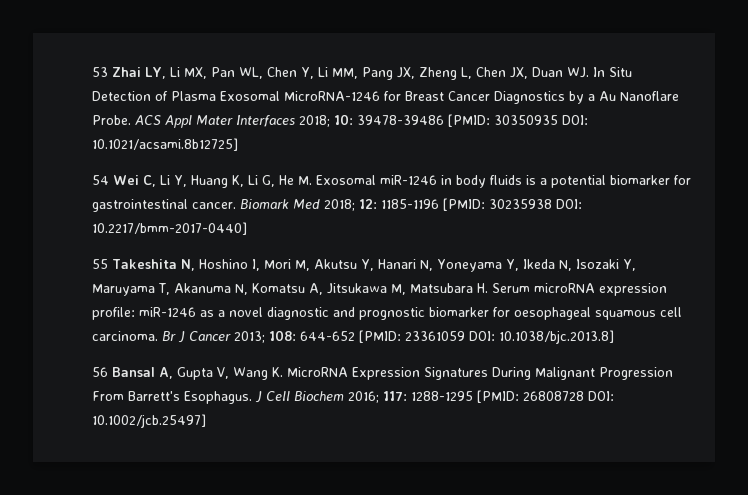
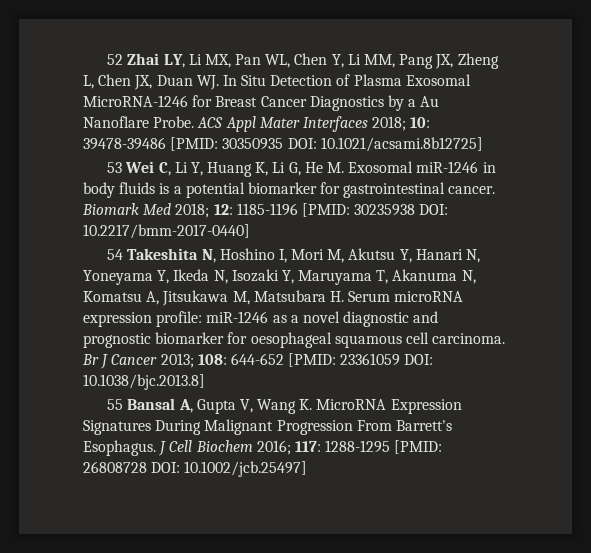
- 53 Zhai LY, Li MX, Pan WL, Chen Y, Li MM, Pang JX, Zheng L, Chen JX, Duan WJ. In Situ Detection of Plasma Exosomal MicroRNA-1246 for Breast Cancer Diagnostics by a Au Nanoflare Probe.
+ 52 Zhai LY, Li MX, Pan WL, Chen Y, Li MM, Pang JX, Zheng L, Chen JX, Duan WJ. In Situ Detection of Plasma Exosomal MicroRNA-1246 for Breast Cancer Diagnostics by a Au Nanoflare Probe.
- 54 Wei C, Li Y, Huang K, Li G, He M. Exosomal miR-1246 in body fluids is a potential biomarker for gastrointestinal cancer.
+ 53 Wei C, Li Y, Huang K, Li G, He M. Exosomal miR-1246 in body fluids is a potential biomarker for gastrointestinal cancer.
- 55 Takeshita N, Hoshino I, Mori M, Akutsu Y, Hanari N, Yoneyama Y, Ikeda N, Isozaki Y, Maruyama T, Akanuma N, Komatsu A, Jitsukawa M, Matsubara H. Serum microRNA expression profile: miR-1246 as a novel diagnostic and prognostic biomarker for oesophageal squamous cell carcinoma.
+ 54 Takeshita N, Hoshino I, Mori M, Akutsu Y, Hanari N, Yoneyama Y, Ikeda N, Isozaki Y, Maruyama T, Akanuma N, Komatsu A, Jitsukawa M, Matsubara H. Serum microRNA expression profile: miR-1246 as a novel diagnostic and prognostic biomarker for oesophageal squamous cell carcinoma.
- 56 Bansal A, Gupta V, Wang K. MicroRNA Expression Signatures During Malignant Progression From Barrett's Esophagus.
+ 55 Bansal A, Gupta V, Wang K. MicroRNA Expression Signatures During Malignant Progression From Barrett's Esophagus.

